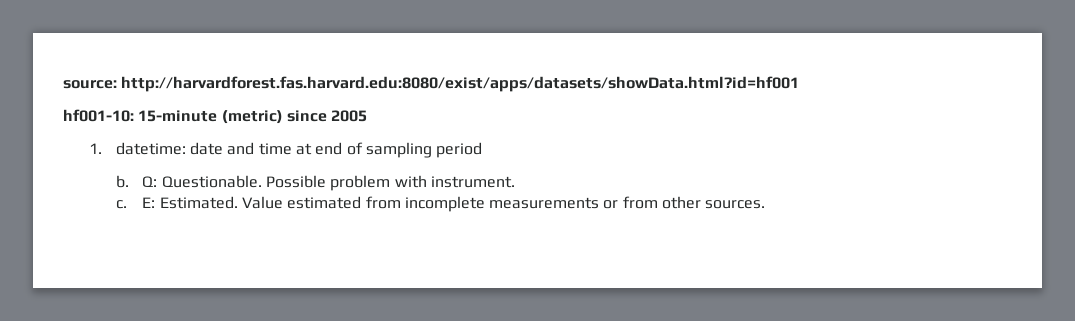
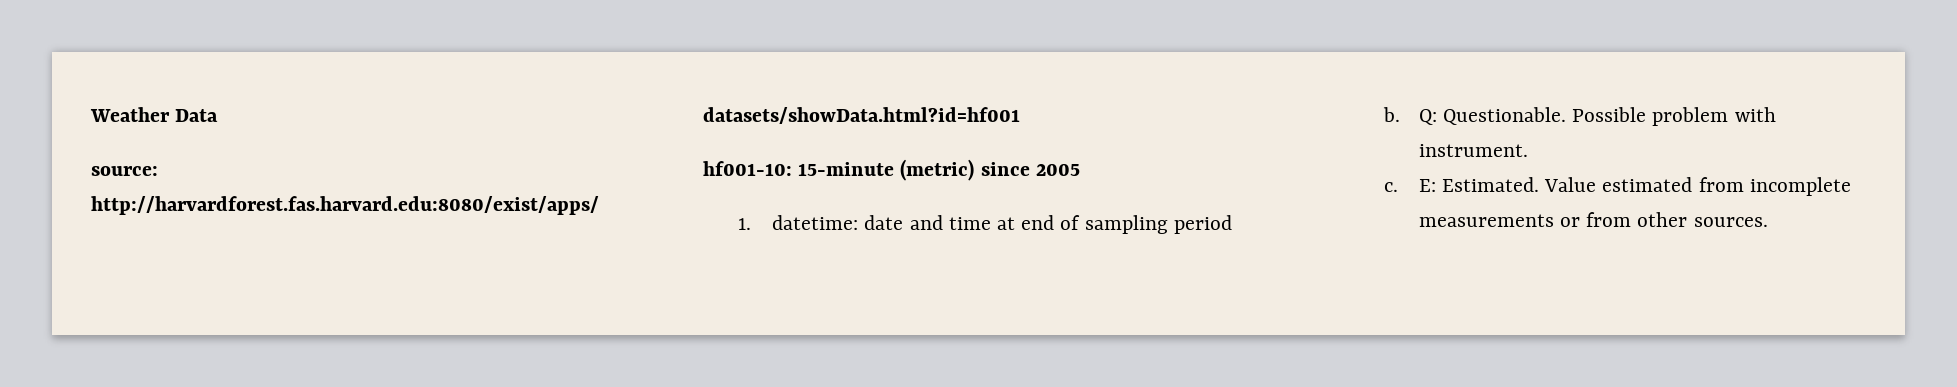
+ Weather Data

